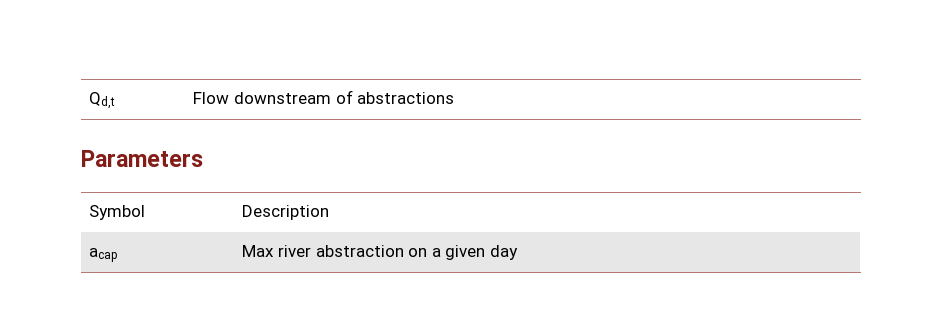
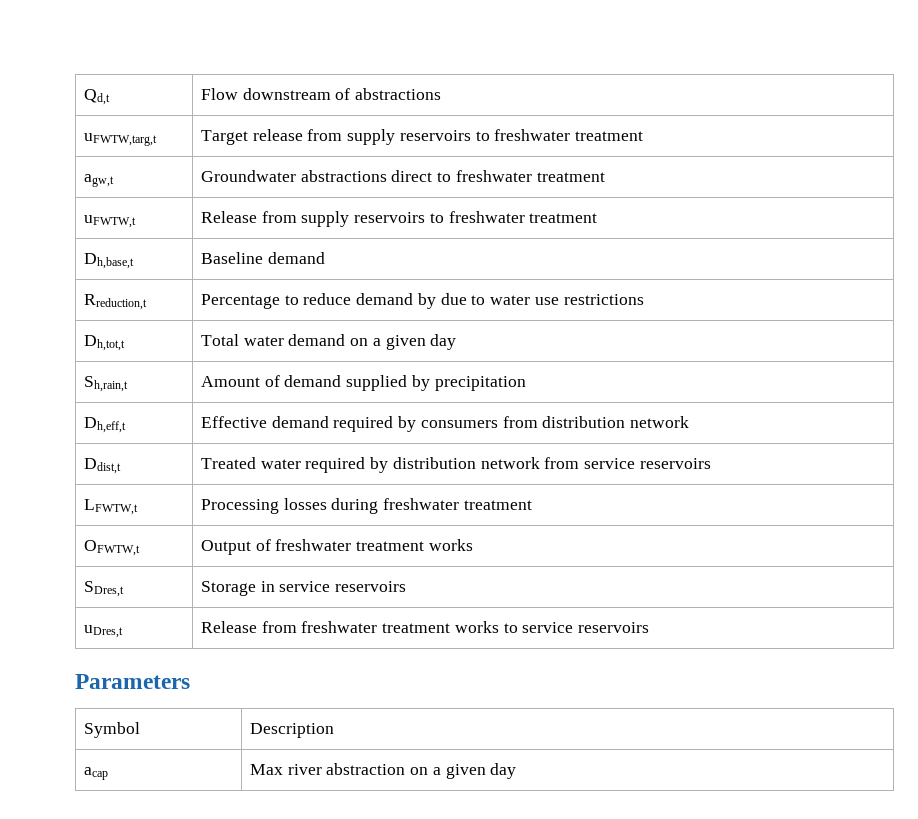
+ uFWTW,targ,t | Target release from supply reservoirs to freshwater treatment
+ agw,t | Groundwater abstractions direct to freshwater treatment
+ uFWTW,t | Release from supply reservoirs to freshwater treatment
+ Dh,base,t | Baseline demand
+ Rreduction,t | Percentage to reduce demand by due to water use restrictions
+ Dh,tot,t | Total water demand on a given day
+ Sh,rain,t | Amount of demand supplied by precipitation
+ Dh,eff,t | Effective demand required by consumers from distribution network
+ Ddist,t | Treated water required by distribution network from service reservoirs
+ LFWTW,t | Processing losses during freshwater treatment
+ OFWTW,t | Output of freshwater treatment works
+ SDres,t | Storage in service reservoirs
+ uDres,t | Release from freshwater treatment works to service reservoirs

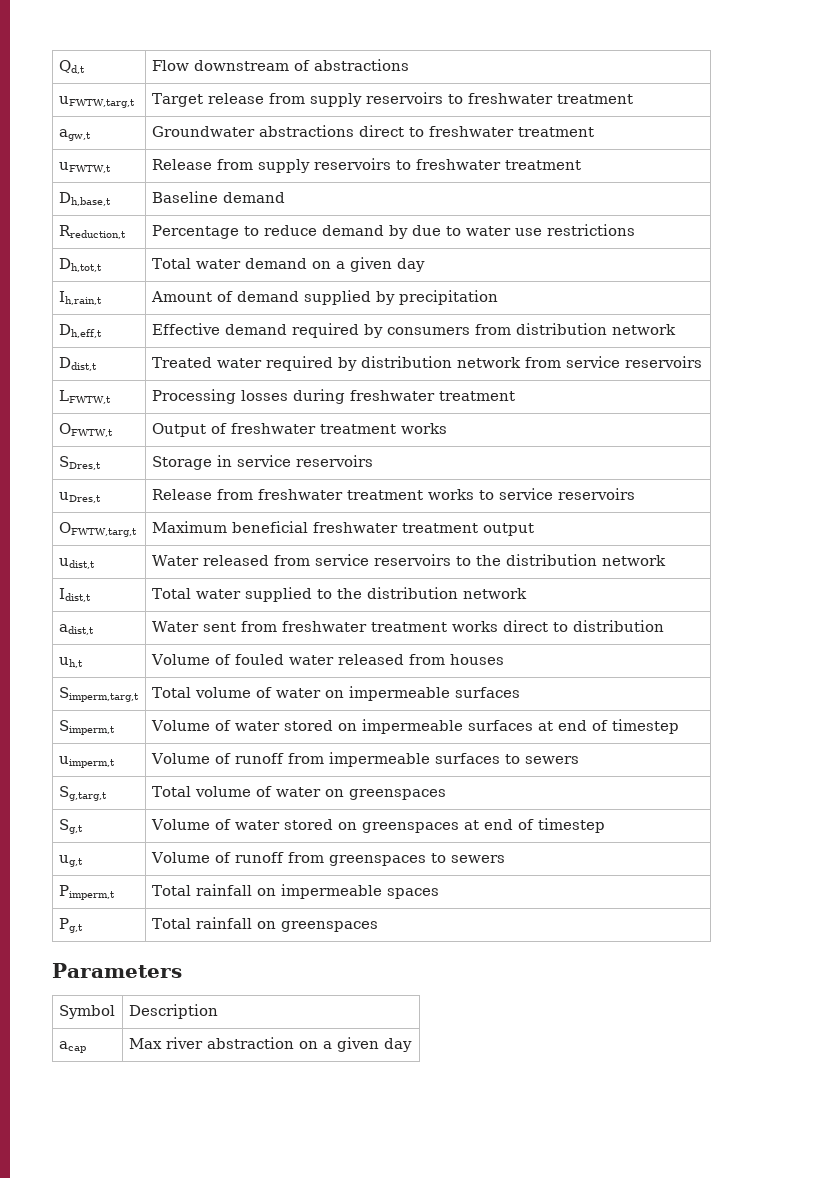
- Sh,rain,t | Amount of demand supplied by precipitation
+ Ih,rain,t | Amount of demand supplied by precipitation
+ OFWTW,targ,t | Maximum beneficial freshwater treatment output
+ udist,t | Water released from service reservoirs to the distribution network
+ Idist,t | Total water supplied to the distribution network
+ adist,t | Water sent from freshwater treatment works direct to distribution
+ uh,t | Volume of fouled water released from houses
+ Simperm,targ,t | Total volume of water on impermeable surfaces
+ Simperm,t | Volume of water stored on impermeable surfaces at end of timestep
+ uimperm,t | Volume of runoff from impermeable surfaces to sewers
+ Sg,targ,t | Total volume of water on greenspaces
+ Sg,t | Volume of water stored on greenspaces at end of timestep
+ ug,t | Volume of runoff from greenspaces to sewers
+ Pimperm,t | Total rainfall on impermeable spaces
+ Pg,t | Total rainfall on greenspaces

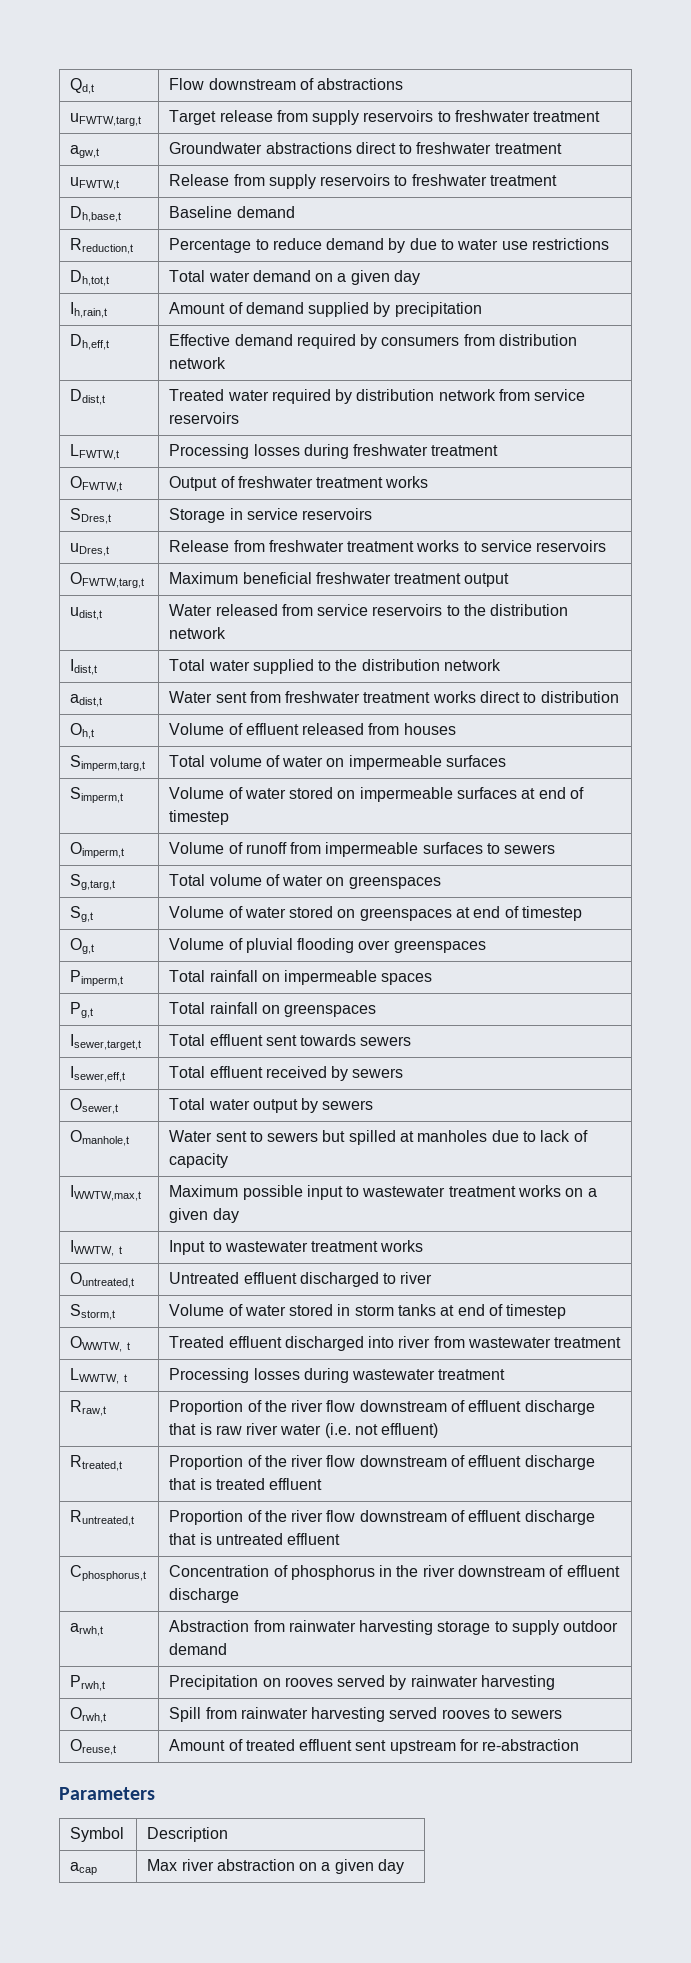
- uh,t | Volume of fouled water released from houses
+ Oh,t | Volume of effluent released from houses
- uimperm,t | Volume of runoff from impermeable surfaces to sewers
+ Oimperm,t | Volume of runoff from impermeable surfaces to sewers
- ug,t | Volume of runoff from greenspaces to sewers
+ Og,t | Volume of pluvial flooding over greenspaces
+ Isewer,target,t | Total effluent sent towards sewers
+ Isewer,eff,t | Total effluent received by sewers
+ Osewer,t | Total water output by sewers
+ Omanhole,t | Water sent to sewers but spilled at manholes due to lack of capacity
+ IWWTW,max,t | Maximum possible input to wastewater treatment works on a given day
+ IWWTW, t | Input to wastewater treatment works
+ Ountreated,t | Untreated effluent discharged to river
+ Sstorm,t | Volume of water stored in storm tanks at end of timestep
+ OWWTW, t | Treated effluent discharged into river from wastewater treatment
+ LWWTW, t | Processing losses during wastewater treatment
+ Rraw,t | Proportion of the river flow downstream of effluent discharge that is raw river water (i.e. not effluent)
+ Rtreated,t | Proportion of the river flow downstream of effluent discharge that is treated effluent
+ Runtreated,t | Proportion of the river flow downstream of effluent discharge that is untreated effluent
+ Cphosphorus,t | Concentration of phosphorus in the river downstream of effluent discharge
+ arwh,t | Abstraction from rainwater harvesting storage to supply outdoor demand
+ Prwh,t | Precipitation on rooves served by rainwater harvesting
+ Orwh,t | Spill from rainwater harvesting served rooves to sewers
+ Oreuse,t | Amount of treated effluent sent upstream for re-abstraction

